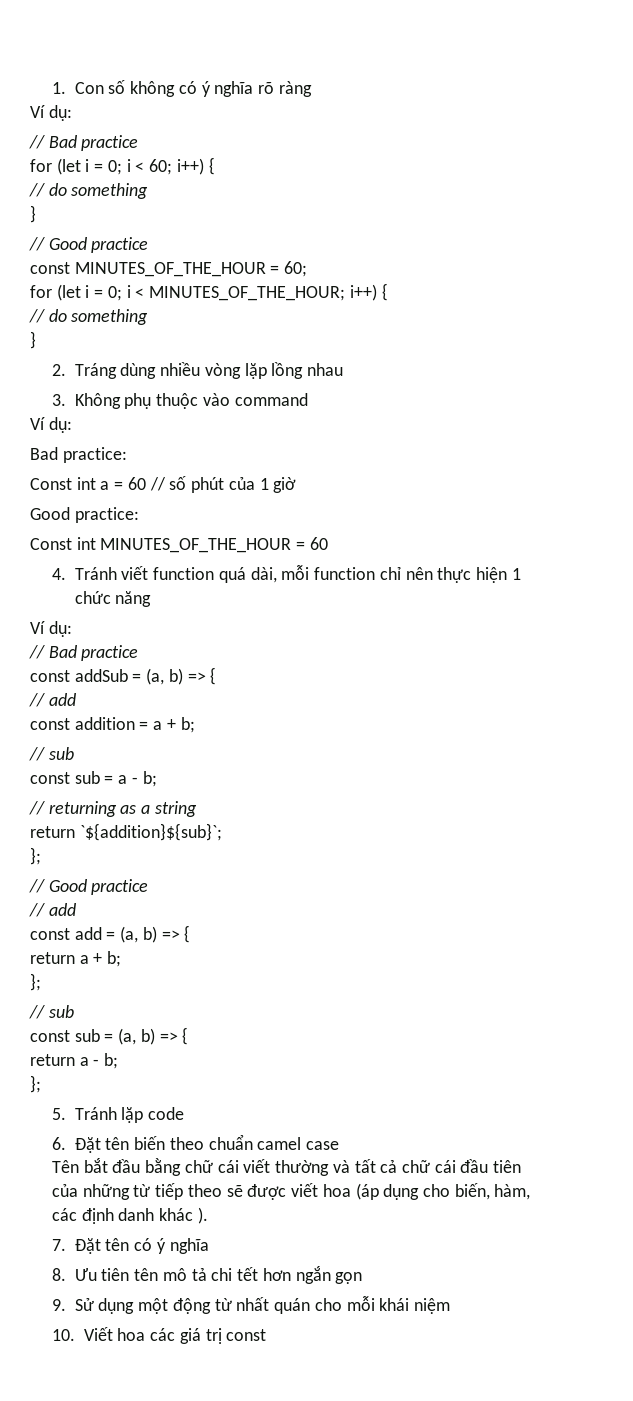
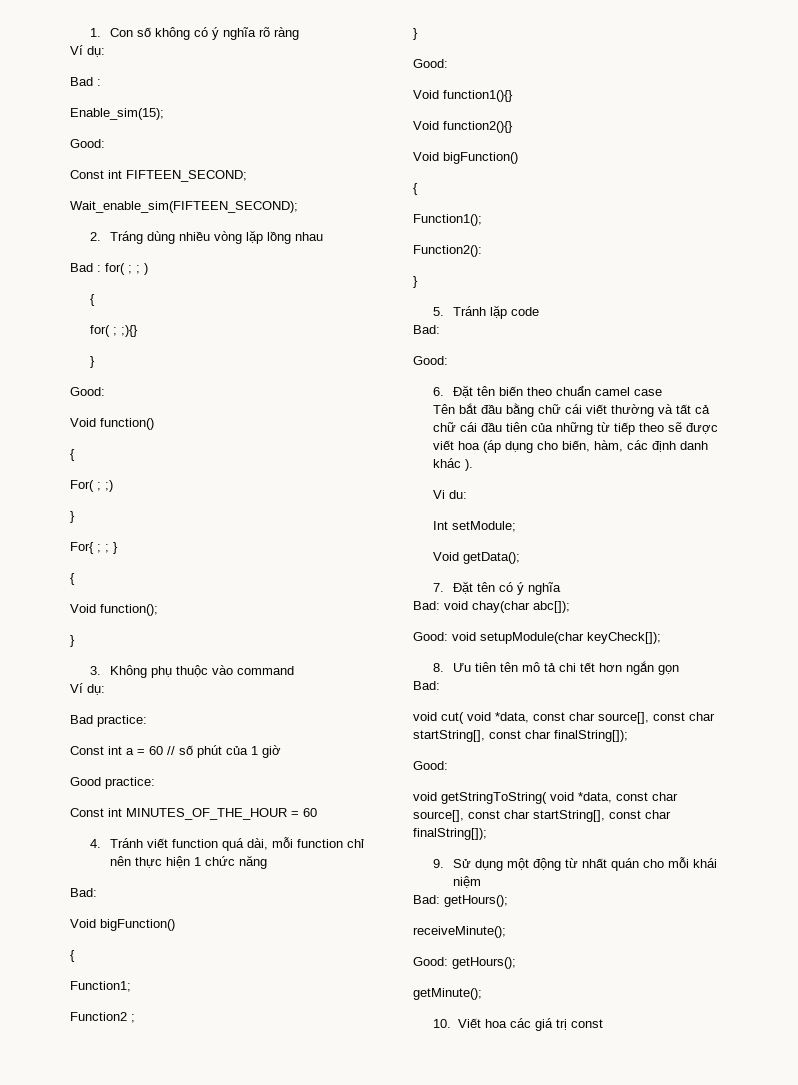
  1. Con số không có ý nghĩa rõ ràng
  Ví dụ:
- // Bad practice
- for (let i = 0; i < 60; i++) {
- // do something
- }
- // Good practice
- const MINUTES_OF_THE_HOUR = 60;
- for (let i = 0; i < MINUTES_OF_THE_HOUR; i++) {
- // do something
- }
+ Bad :
+ Enable_sim(15);
+ Good:
+ Const int FIFTEEN_SECOND;
+ Wait_enable_sim(FIFTEEN_SECOND);
+ Bad : for( ; ; )
+ {
+ for( ; ;){}
+ }
+ Good:
+ Void function()
+ {
+ For( ; ;)
+ }
+ For{ ; ; }
+ {
+ Void function();
+ }
  4. Tránh viết function quá dài, mỗi function chỉ nên thực hiện 1 chức năng
- Ví dụ:
- // Bad practice
- const addSub = (a, b) => {
- // add
- const addition = a + b;
- // sub
- const sub = a - b;
- // returning as a string
- return `${addition}${sub}`;
- };
- // Good practice
- // add
- const add = (a, b) => {
- return a + b;
- };
- // sub
- const sub = (a, b) => {
- return a - b;
- };
+ Bad:
+ Void bigFunction()
+ {
+ Function1;
+ Function2 ;
+ }
+ Good:
+ Void function1(){}
+ Void function2(){}
+ Void bigFunction()
+ {
+ Function1();
+ Function2():
+ }
  5. Tránh lặp code
+ Bad:
+ Good:
+ Vi du:
+ Int setModule;
+ Void getData();
+ Bad: void chay(char abc[]);
+ Good: void setupModule(char keyCheck[]);
  8. Ưu tiên tên mô tả chi tết hơn ngắn gọn
+ Bad:
+ void cut( void *data, const char source[], const char startString[], const char finalString[]);
+ Good:
+ void getStringToString( void *data, const char source[], const char startString[], const char finalString[]);
+ Bad: getHours();
+ receiveMinute();
+ Good: getHours();
+ getMinute();

